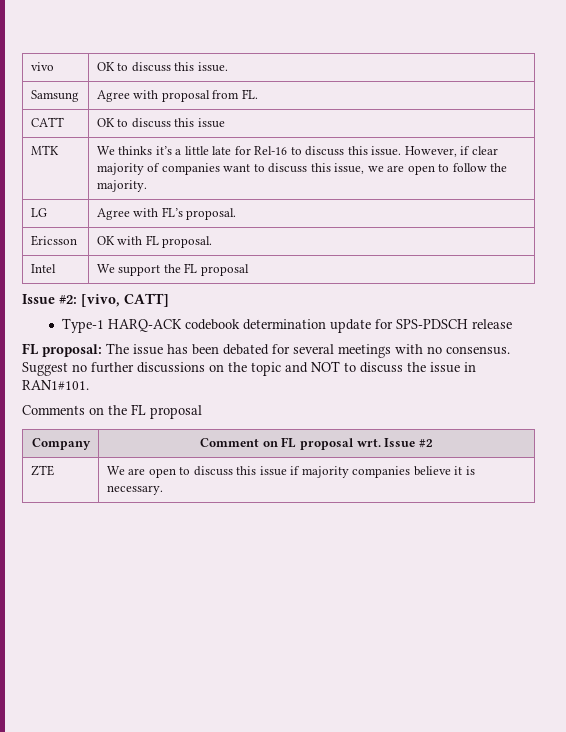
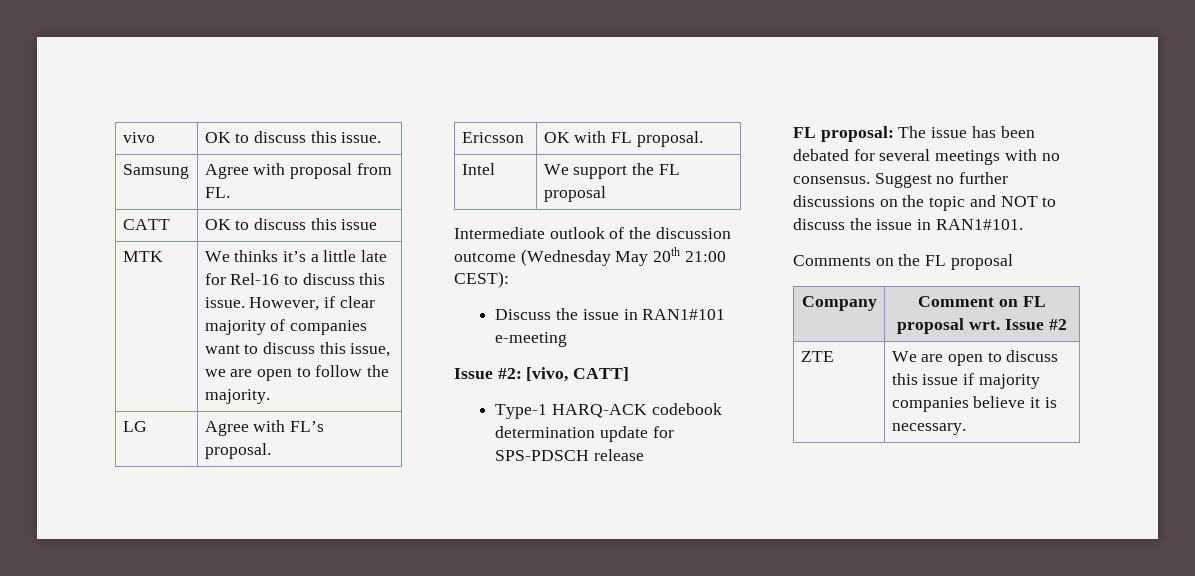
+ Intermediate outlook of the discussion outcome (Wednesday May 20th 21:00 CEST):
+ Discuss the issue in RAN1#101 e-meeting

